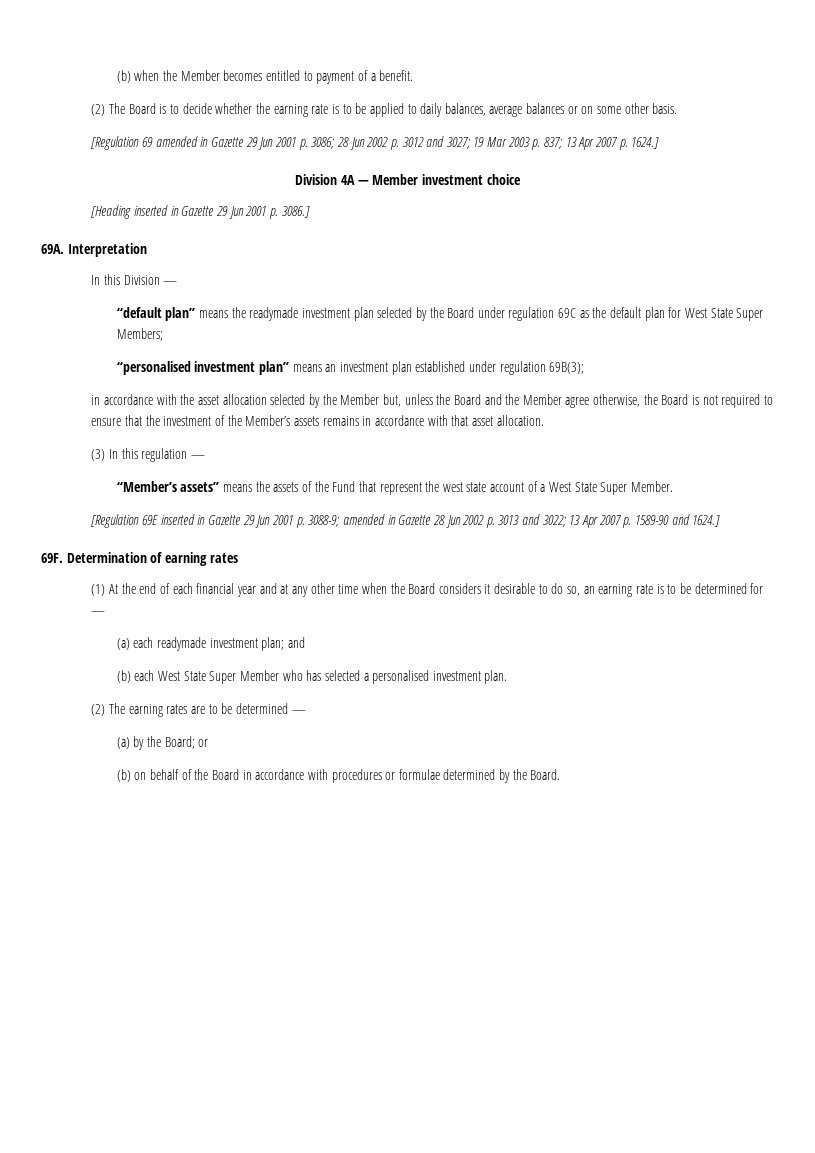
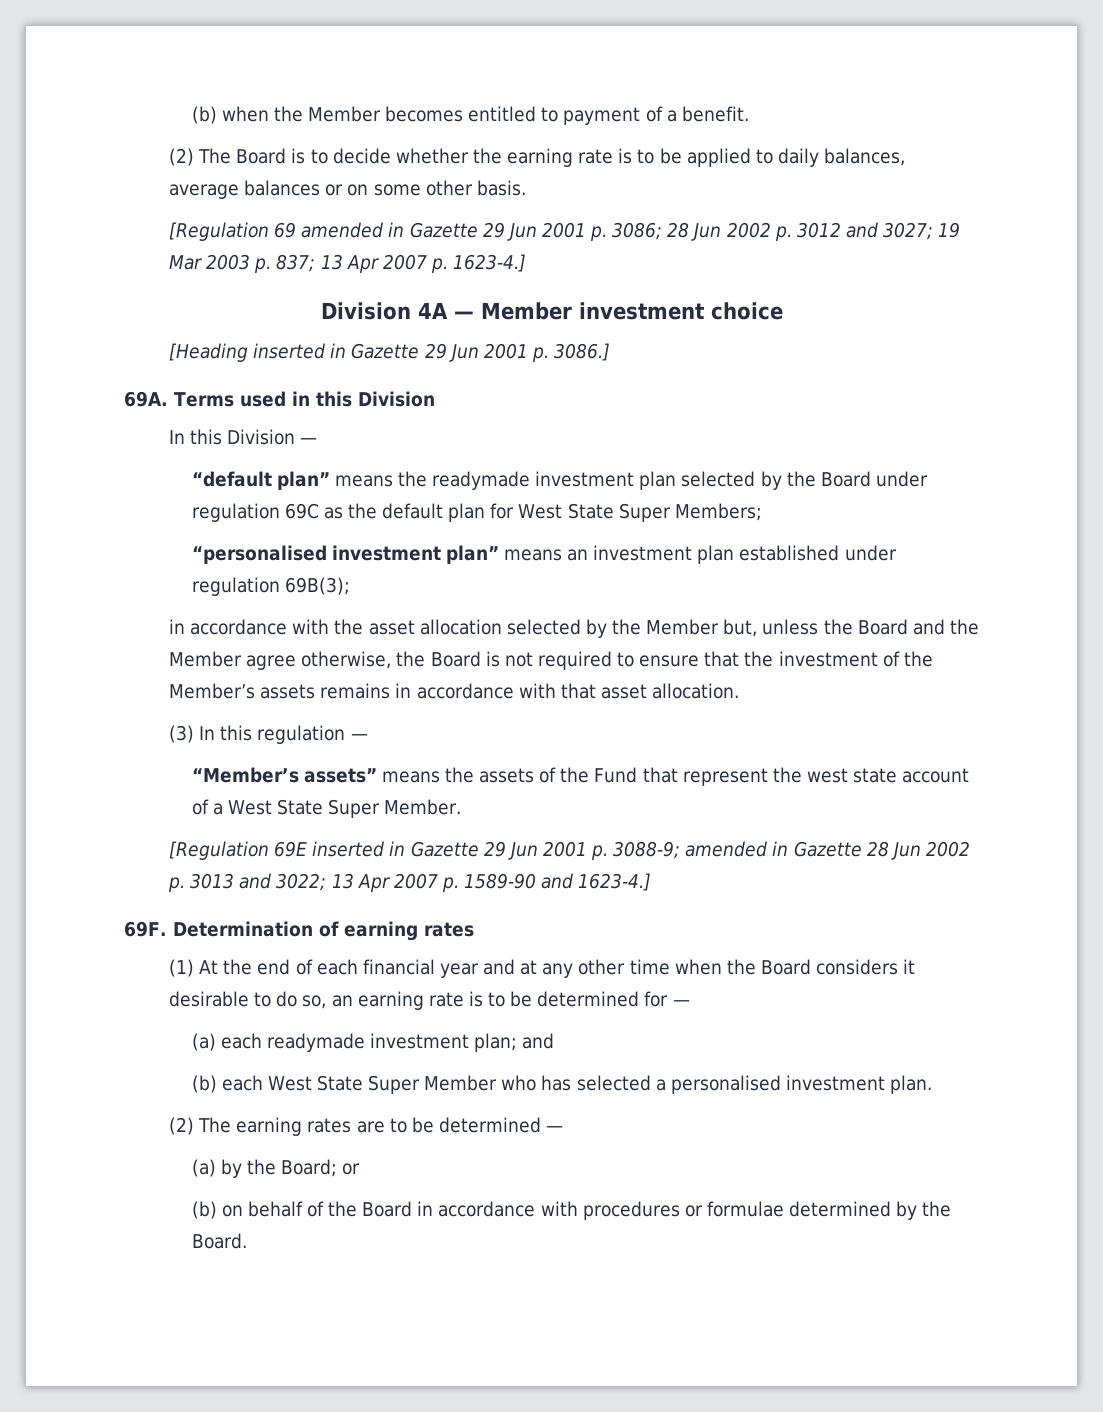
- [Regulation 69 amended in Gazette 29 Jun 2001 p. 3086; 28 Jun 2002 p. 3012 and 3027; 19 Mar 2003 p. 837; 13 Apr 2007 p. 1624.]
+ [Regulation 69 amended in Gazette 29 Jun 2001 p. 3086; 28 Jun 2002 p. 3012 and 3027; 19 Mar 2003 p. 837; 13 Apr 2007 p. 1623-4.]
- Interpretation
+ Terms used in this Division
- [Regulation 69E inserted in Gazette 29 Jun 2001 p. 3088-9; amended in Gazette 28 Jun 2002 p. 3013 and 3022; 13 Apr 2007 p. 1589-90 and 1624.]
+ [Regulation 69E inserted in Gazette 29 Jun 2001 p. 3088-9; amended in Gazette 28 Jun 2002 p. 3013 and 3022; 13 Apr 2007 p. 1589-90 and 1623-4.]

